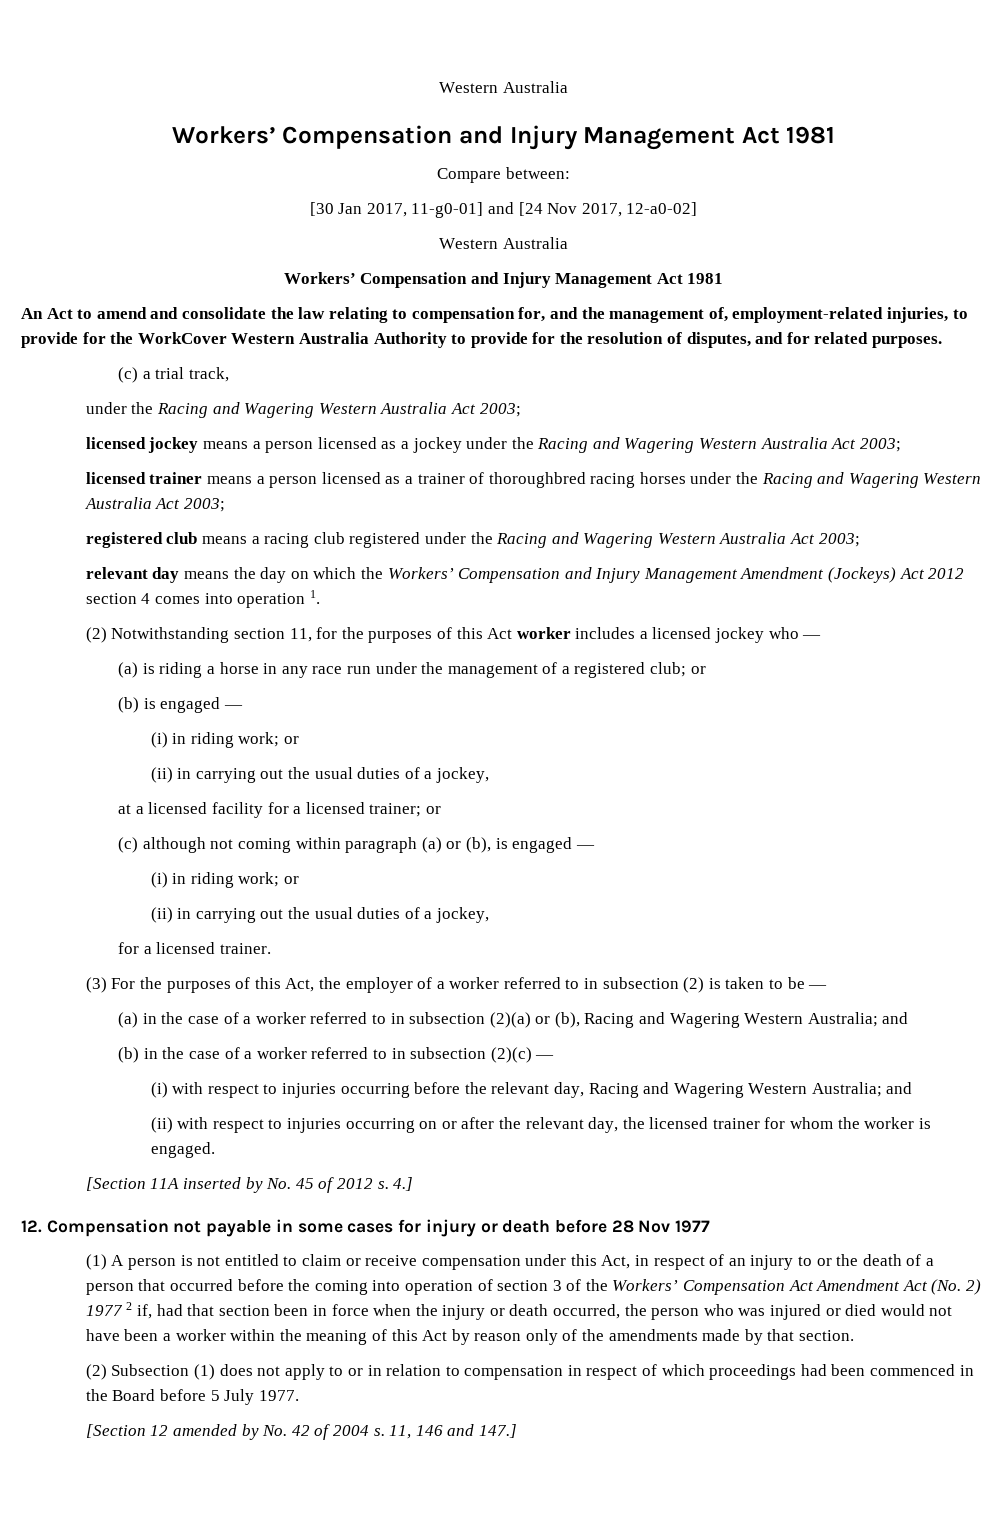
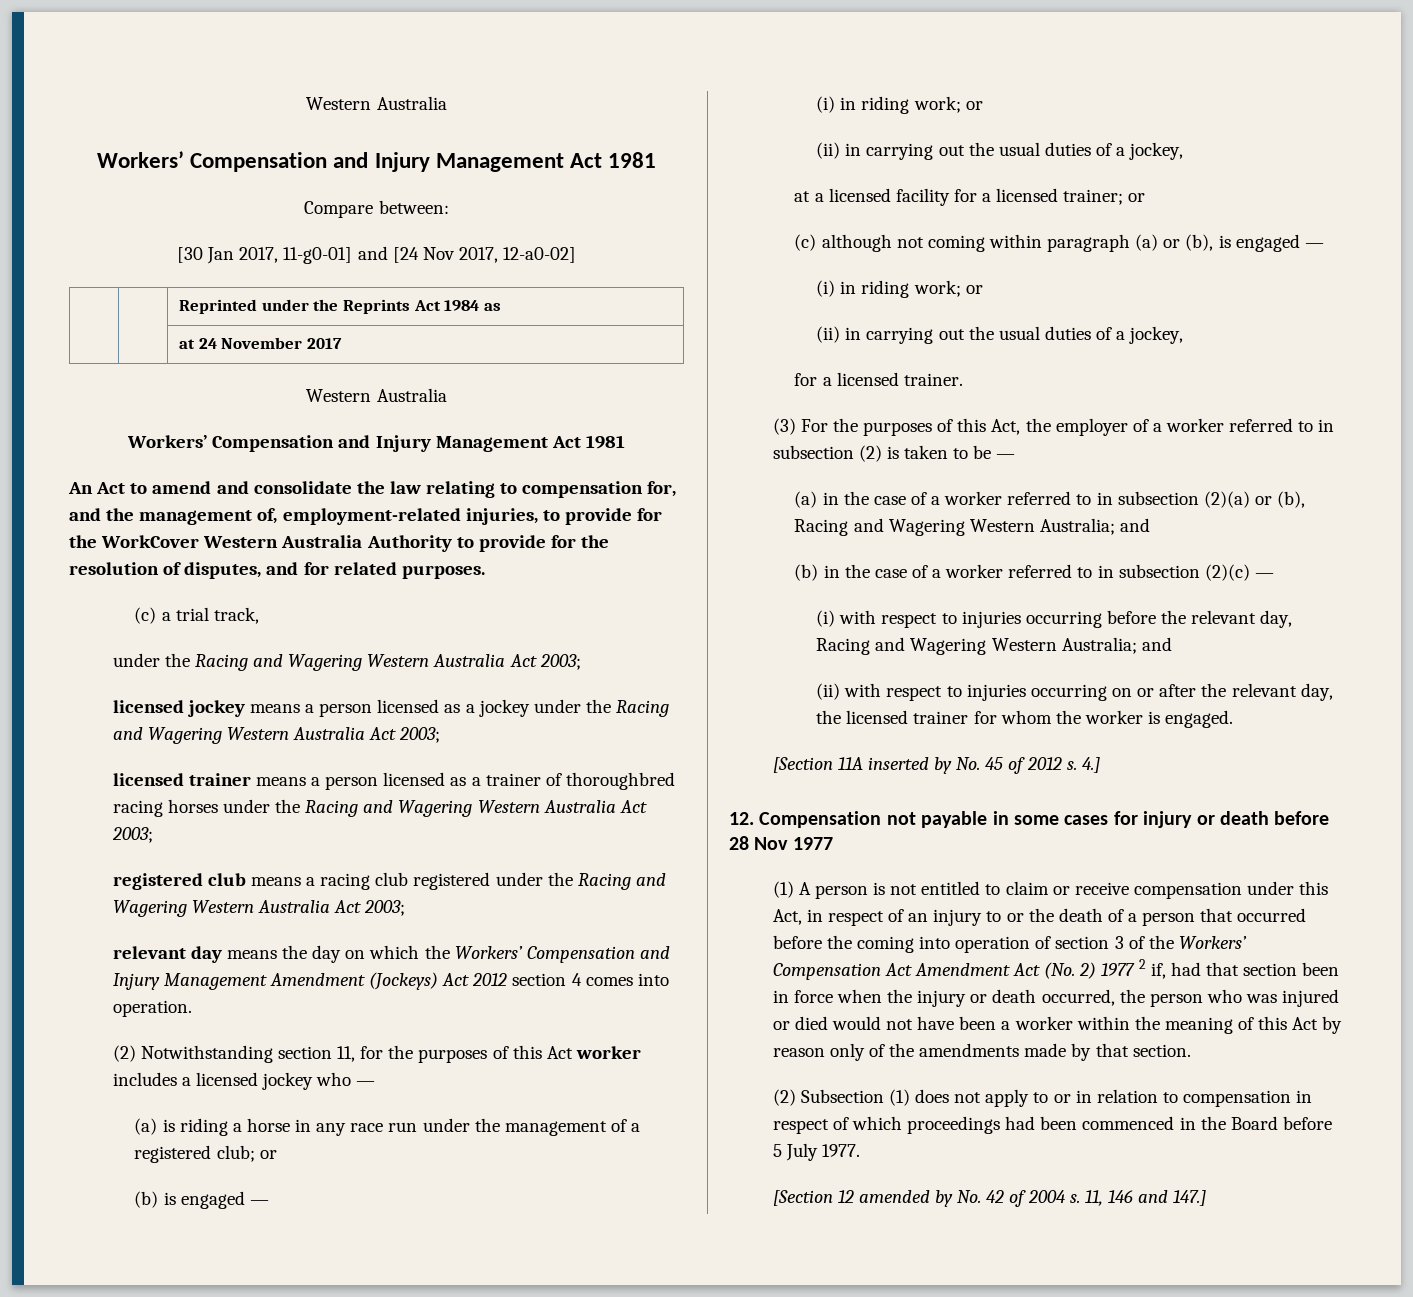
+ | | Reprinted under the Reprints Act 1984 as
+ | | at 24 November 2017
- relevant day means the day on which the Workers’ Compensation and Injury Management Amendment (Jockeys) Act 2012 section 4 comes into operation 1.
+ relevant day means the day on which the Workers’ Compensation and Injury Management Amendment (Jockeys) Act 2012 section 4 comes into operation.

